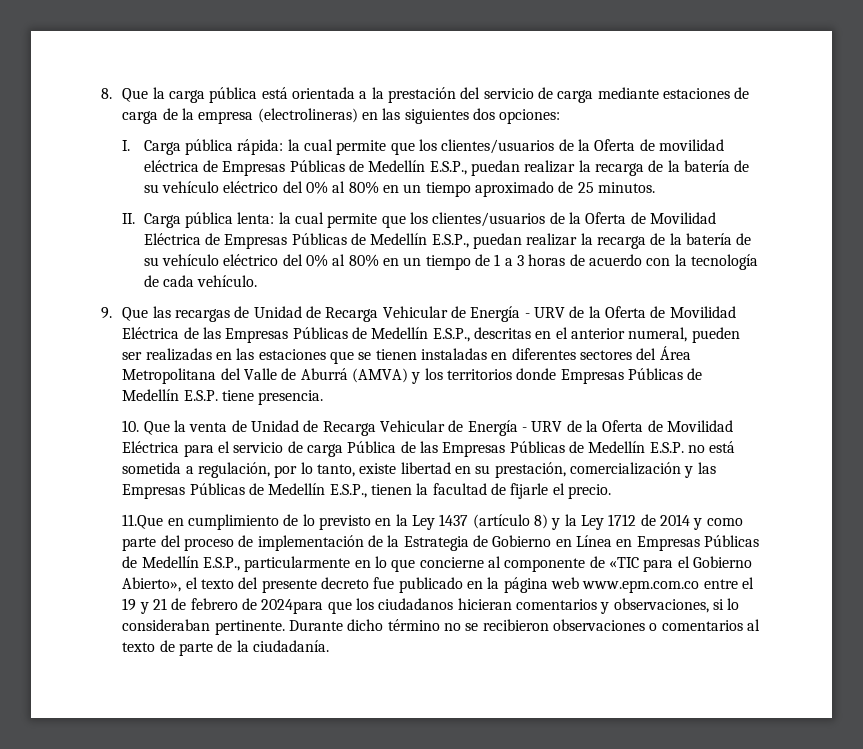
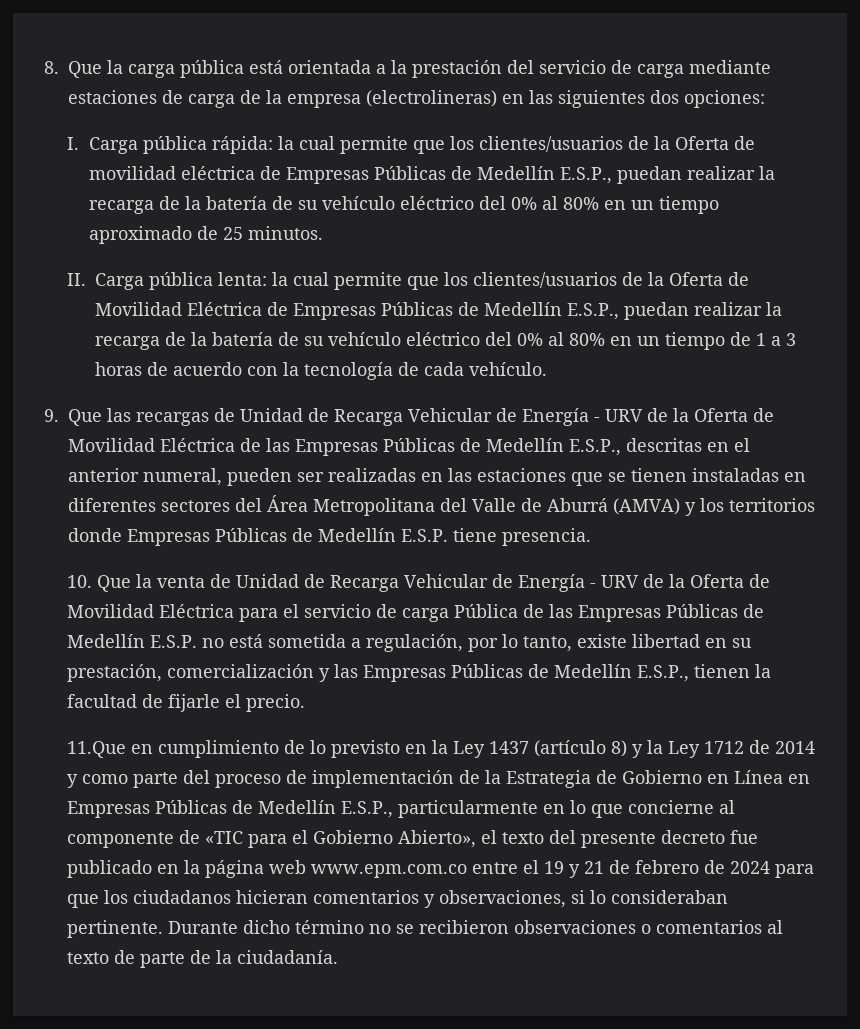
- 11.Que en cumplimiento de lo previsto en la Ley 1437 (artículo 8) y la Ley 1712 de 2014 y como parte del proceso de implementación de la Estrategia de Gobierno en Línea en Empresas Públicas de Medellín E.S.P., particularmente en lo que concierne al componente de «TIC para el Gobierno Abierto», el texto del presente decreto fue publicado en la página web www.epm.com.co entre el 19 y 21 de febrero de 2024para que los ciudadanos hicieran comentarios y observaciones, si lo consideraban pertinente.
+ 11.Que en cumplimiento de lo previsto en la Ley 1437 (artículo 8) y la Ley 1712 de 2014 y como parte del proceso de implementación de la Estrategia de Gobierno en Línea en Empresas Públicas de Medellín E.S.P., particularmente en lo que concierne al componente de «TIC para el Gobierno Abierto», el texto del presente decreto fue publicado en la página web www.epm.com.co entre el 19 y 21 de febrero de 2024 para que los ciudadanos hicieran comentarios y observaciones, si lo consideraban pertinente.

